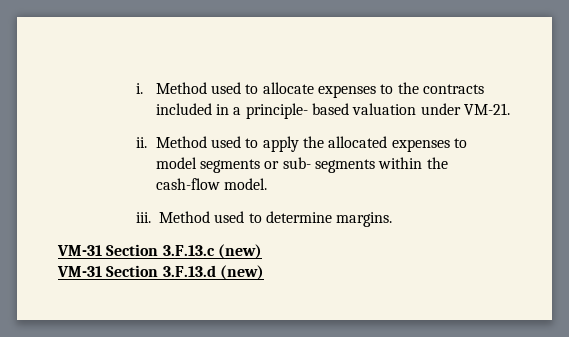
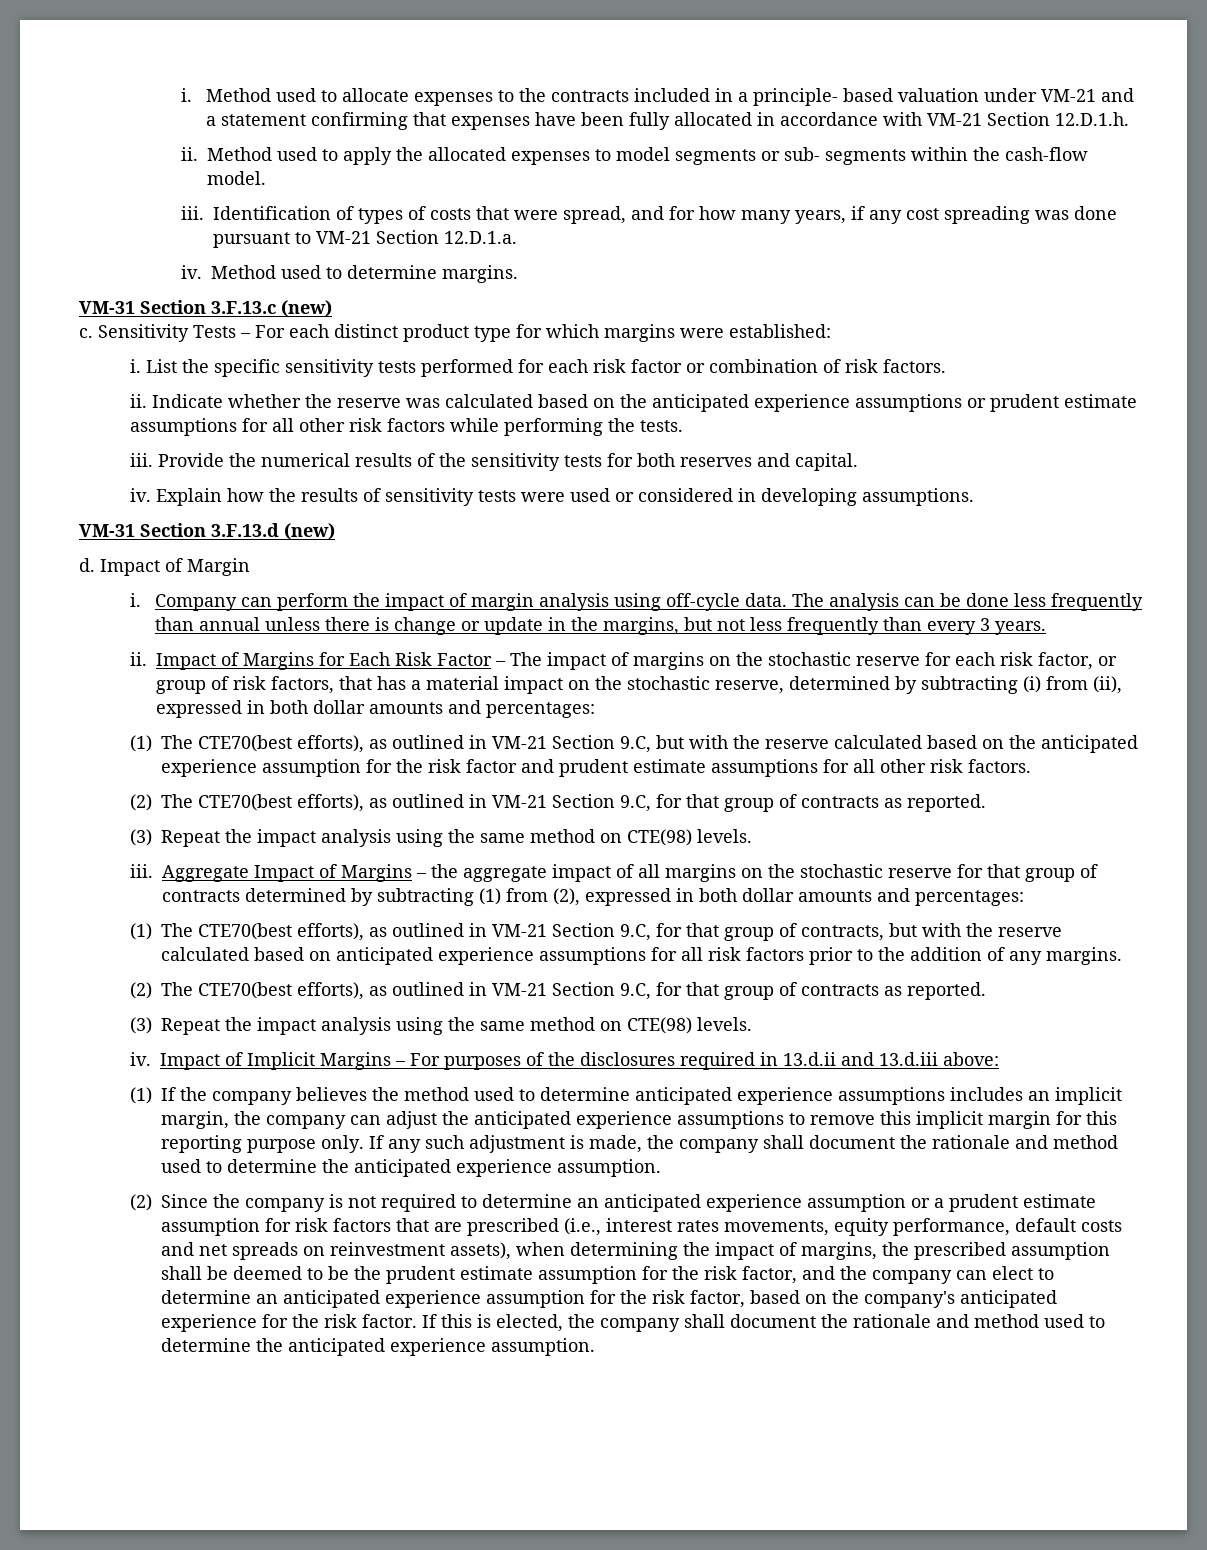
- Method used to allocate expenses to the contracts included in a principle- based valuation under VM-21.
+ Method used to allocate expenses to the contracts included in a principle- based valuation under VM-21 and a statement confirming that expenses have been fully allocated in accordance with VM-21 Section 12.D.1.h.
+ Identification of types of costs that were spread, and for how many years, if any cost spreading was done pursuant to VM-21 Section 12.D.1.a.
+ iv.
+ c. Sensitivity Tests – For each distinct product type for which margins were established:
+ i. List the specific sensitivity tests performed for each risk factor or combination of risk factors.
+ ii. Indicate whether the reserve was calculated based on the anticipated experience assumptions or prudent estimate assumptions for all other risk factors while performing the tests.
+ iii. Provide the numerical results of the sensitivity tests for both reserves and capital.
+ iv. Explain how the results of sensitivity tests were used or considered in developing assumptions.
  VM-31 Section 3.F.13.d (new)
+ d. Impact of Margin
+ i. Company can perform the impact of margin analysis using off-cycle data. The analysis can be done less frequently than annual unless there is change or update in the margins, but not less frequently than every 3 years.
+ ii. Impact of Margins for Each Risk Factor – The impact of margins on the stochastic reserve for each risk factor, or group of risk factors, that has a material impact on the stochastic reserve, determined by subtracting (i) from (ii), expressed in both dollar amounts and percentages:
+ (1) The CTE70(best efforts), as outlined in VM-21 Section 9.C, but with the reserve calculated based on the anticipated experience assumption for the risk factor and prudent estimate assumptions for all other risk factors.
+ (2) The CTE70(best efforts), as outlined in VM-21 Section 9.C, for that group of contracts as reported.
+ (3) Repeat the impact analysis using the same method on CTE(98) levels.
+ iii. Aggregate Impact of Margins – the aggregate impact of all margins on the stochastic reserve for that group of contracts determined by subtracting (1) from (2), expressed in both dollar amounts and percentages:
+ (1) The CTE70(best efforts), as outlined in VM-21 Section 9.C, for that group of contracts, but with the reserve calculated based on anticipated experience assumptions for all risk factors prior to the addition of any margins.
+ (2) The CTE70(best efforts), as outlined in VM-21 Section 9.C, for that group of contracts as reported.
+ (3) Repeat the impact analysis using the same method on CTE(98) levels.
+ iv. Impact of Implicit Margins – For purposes of the disclosures required in 13.d.ii and 13.d.iii above:
+ (1) If the company believes the method used to determine anticipated experience assumptions includes an implicit margin, the company can adjust the anticipated experience assumptions to remove this implicit margin for this reporting purpose only. If any such adjustment is made, the company shall document the rationale and method used to determine the anticipated experience assumption.
+ (2) Since the company is not required to determine an anticipated experience assumption or a prudent estimate assumption for risk factors that are prescribed (i.e., interest rates movements, equity performance, default costs and net spreads on reinvestment assets), when determining the impact of margins, the prescribed assumption shall be deemed to be the prudent estimate assumption for the risk factor, and the company can elect to determine an anticipated experience assumption for the risk factor, based on the company's anticipated experience for the risk factor. If this is elected, the company shall document the rationale and method used to determine the anticipated experience assumption.

